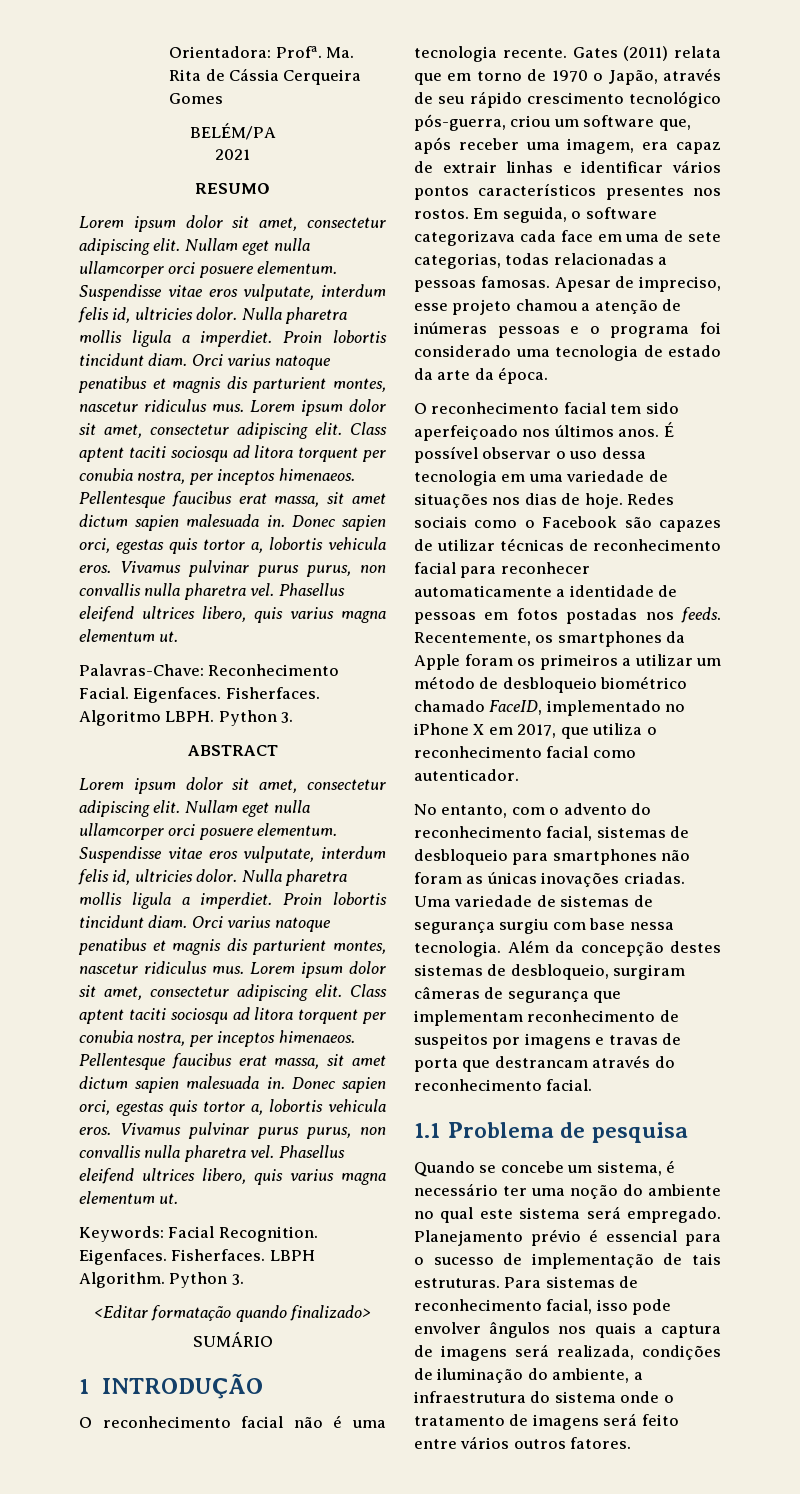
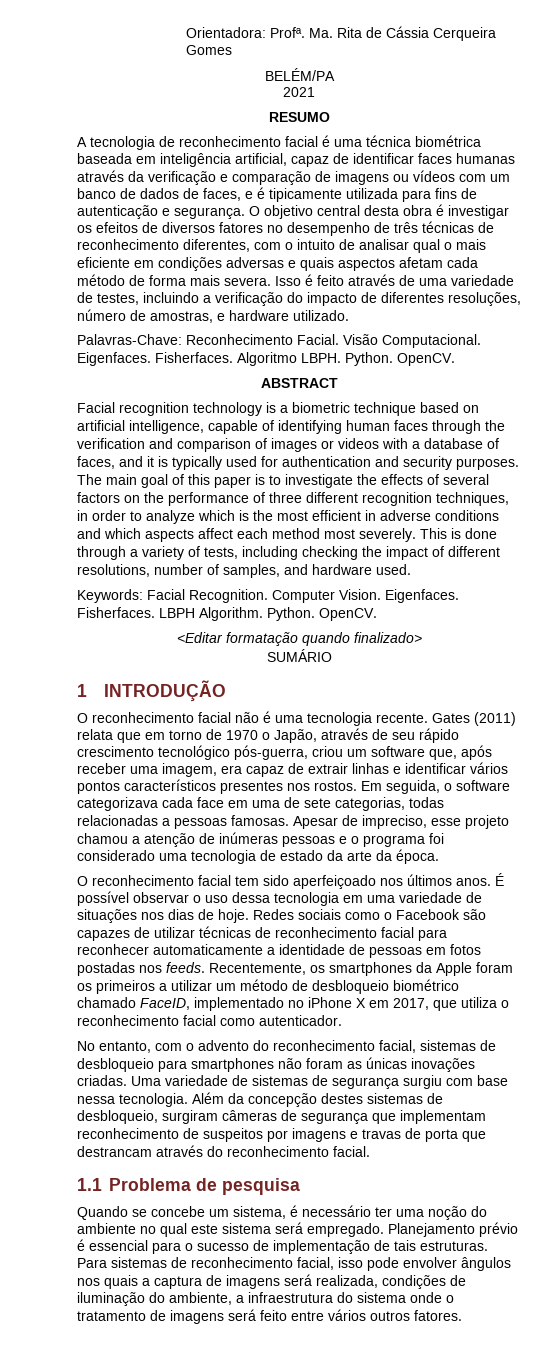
  RESUMO
- Lorem ipsum dolor sit amet, consectetur adipiscing elit. Nullam eget nulla ullamcorper orci posuere elementum. Suspendisse vitae eros vulputate, interdum felis id, ultricies dolor. Nulla pharetra mollis ligula a imperdiet. Proin lobortis tincidunt diam. Orci varius natoque penatibus et magnis dis parturient montes, nascetur ridiculus mus. Lorem ipsum dolor sit amet, consectetur adipiscing elit. Class aptent taciti sociosqu ad litora torquent per conubia nostra, per inceptos himenaeos. Pellentesque faucibus erat massa, sit amet dictum sapien malesuada in. Donec sapien orci, egestas quis tortor a, lobortis vehicula eros. Vivamus pulvinar purus purus, non convallis nulla pharetra vel. Phasellus eleifend ultrices libero, quis varius magna elementum ut.
+ A tecnologia de reconhecimento facial é uma técnica biométrica baseada em inteligência artificial, capaz de identificar faces humanas através da verificação e comparação de imagens ou vídeos com um banco de dados de faces, e é tipicamente utilizada para fins de autenticação e segurança. O objetivo central desta obra é investigar os efeitos de diversos fatores no desempenho de três técnicas de reconhecimento diferentes, com o intuito de analisar qual o mais eficiente em condições adversas e quais aspectos afetam cada método de forma mais severa. Isso é feito através de uma variedade de testes, incluindo a verificação do impacto de diferentes resoluções, número de amostras, e hardware utilizado.
+ Visão Computacional.
- Algoritmo LBPH. Python 3.
+ Algoritmo LBPH. Python. OpenCV.
  ABSTRACT
- Lorem ipsum dolor sit amet, consectetur adipiscing elit. Nullam eget nulla ullamcorper orci posuere elementum. Suspendisse vitae eros vulputate, interdum felis id, ultricies dolor. Nulla pharetra mollis ligula a imperdiet. Proin lobortis tincidunt diam. Orci varius natoque penatibus et magnis dis parturient montes, nascetur ridiculus mus. Lorem ipsum dolor sit amet, consectetur adipiscing elit. Class aptent taciti sociosqu ad litora torquent per conubia nostra, per inceptos himenaeos. Pellentesque faucibus erat massa, sit amet dictum sapien malesuada in. Donec sapien orci, egestas quis tortor a, lobortis vehicula eros. Vivamus pulvinar purus purus, non convallis nulla pharetra vel. Phasellus eleifend ultrices libero, quis varius magna elementum ut.
+ Facial recognition technology is a biometric technique based on artificial intelligence, capable of identifying human faces through the verification and comparison of images or videos with a database of faces, and it is typically used for authentication and security purposes. The main goal of this paper is to investigate the effects of several factors on the performance of three different recognition techniques, in order to analyze which is the most efficient in adverse conditions and which aspects affect each method most severely. This is done through a variety of tests, including checking the impact of different resolutions, number of samples, and hardware used.
+ Computer Vision.
- LBPH Algorithm. Python 3.
+ LBPH Algorithm. Python. OpenCV.

